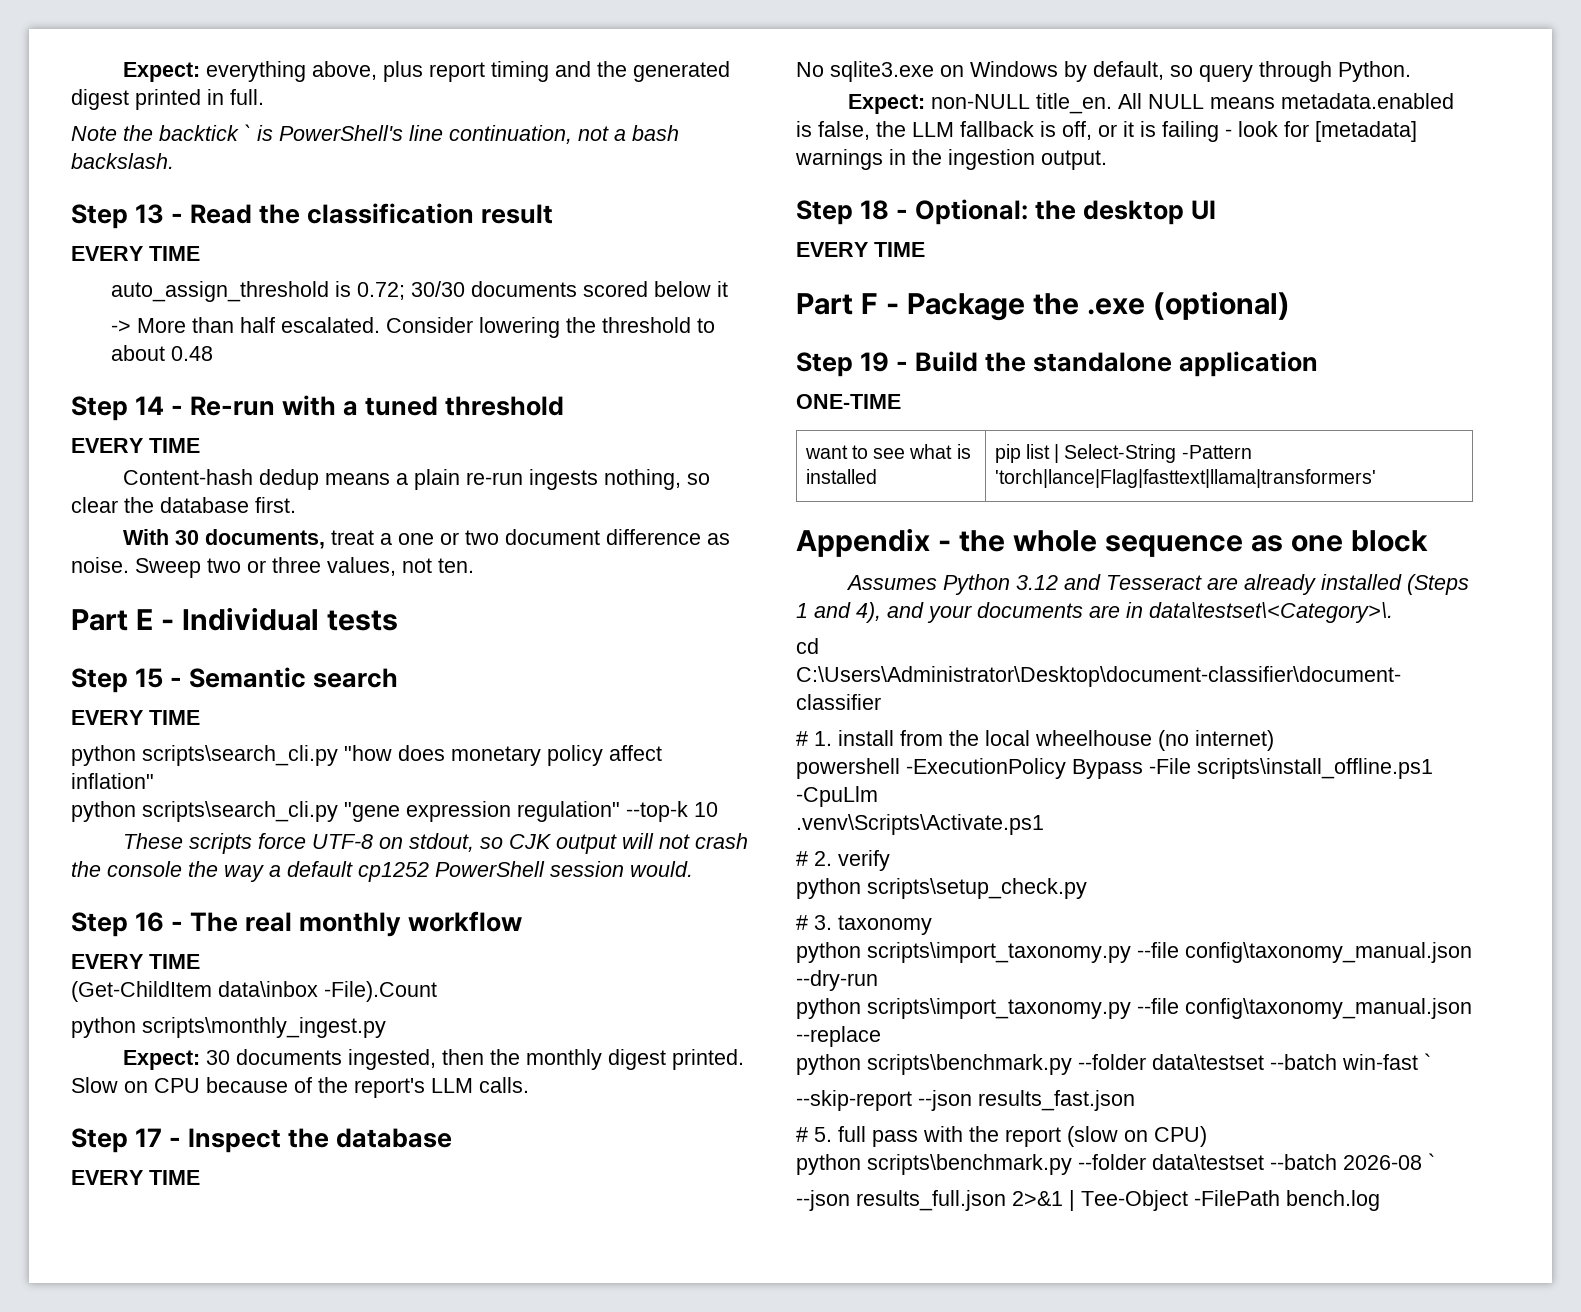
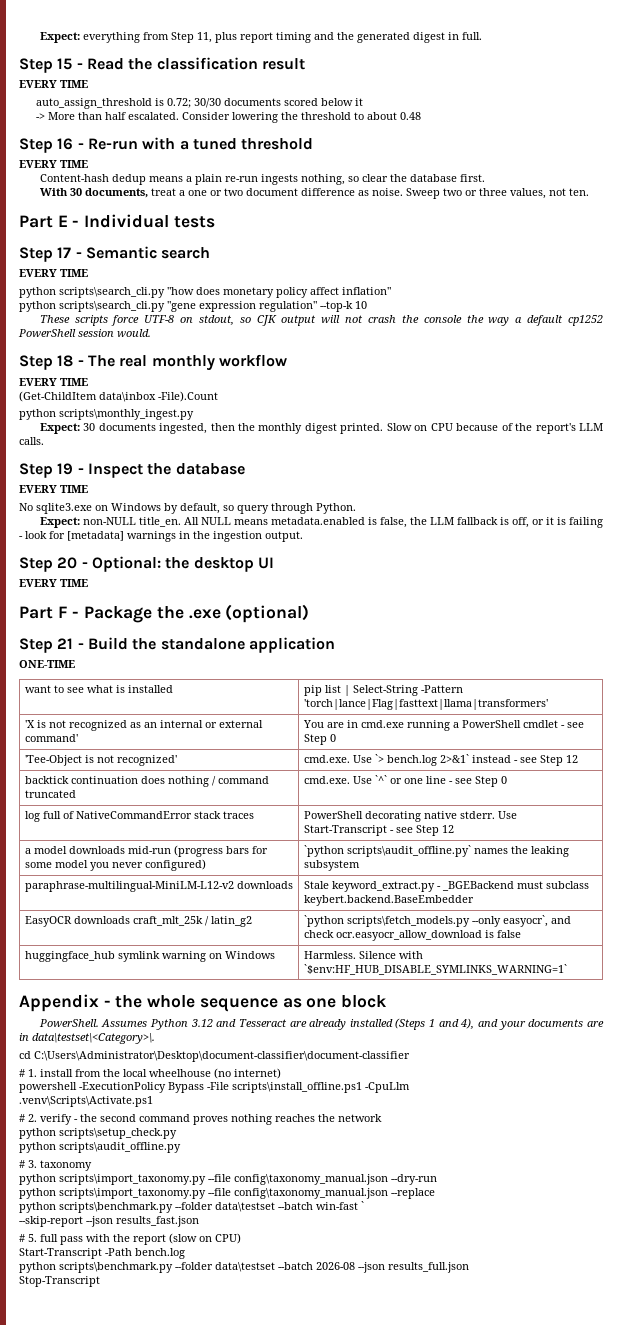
- Expect: everything above, plus report timing and the generated digest printed in full.
+ Expect: everything from Step 11, plus report timing and the generated digest in full.
- Note the backtick ` is PowerShell's line continuation, not a bash backslash.
- Step 13 - Read the classification result
+ Step 15 - Read the classification result
- Step 14 - Re-run with a tuned threshold
+ Step 16 - Re-run with a tuned threshold
- Step 15 - Semantic search
+ Step 17 - Semantic search
- Step 16 - The real monthly workflow
+ Step 18 - The real monthly workflow
- Step 17 - Inspect the database
+ Step 19 - Inspect the database
- Step 18 - Optional: the desktop UI
+ Step 20 - Optional: the desktop UI
- Step 19 - Build the standalone application
+ Step 21 - Build the standalone application
+ 'X is not recognized as an internal or external command' | You are in cmd.exe running a PowerShell cmdlet - see Step 0
+ 'Tee-Object is not recognized' | cmd.exe. Use `> bench.log 2>&1` instead - see Step 12
+ backtick continuation does nothing / command truncated | cmd.exe. Use `^` or one line - see Step 0
+ log full of NativeCommandError stack traces | PowerShell decorating native stderr. Use Start-Transcript - see Step 12
+ a model downloads mid-run (progress bars for some model you never configured) | `python scripts\audit_offline.py` names the leaking subsystem
+ paraphrase-multilingual-MiniLM-L12-v2 downloads | Stale keyword_extract.py - _BGEBackend must subclass keybert.backend.BaseEmbedder
+ EasyOCR downloads craft_mlt_25k / latin_g2 | `python scripts\fetch_models.py --only easyocr`, and check ocr.easyocr_allow_download is false
+ huggingface_hub symlink warning on Windows | Harmless. Silence with `$env:HF_HUB_DISABLE_SYMLINKS_WARNING=1`
+ PowerShell.
- # 2. verify
+ # 2. verify - the second command proves nothing reaches the network
+ python scripts\audit_offline.py
+ Start-Transcript -Path bench.log
- python scripts\benchmark.py --folder data\testset --batch 2026-08 `
- --json results_full.json 2>&1 | Tee-Object -FilePath bench.log
+ python scripts\benchmark.py --folder data\testset --batch 2026-08 --json results_full.json
+ Stop-Transcript

